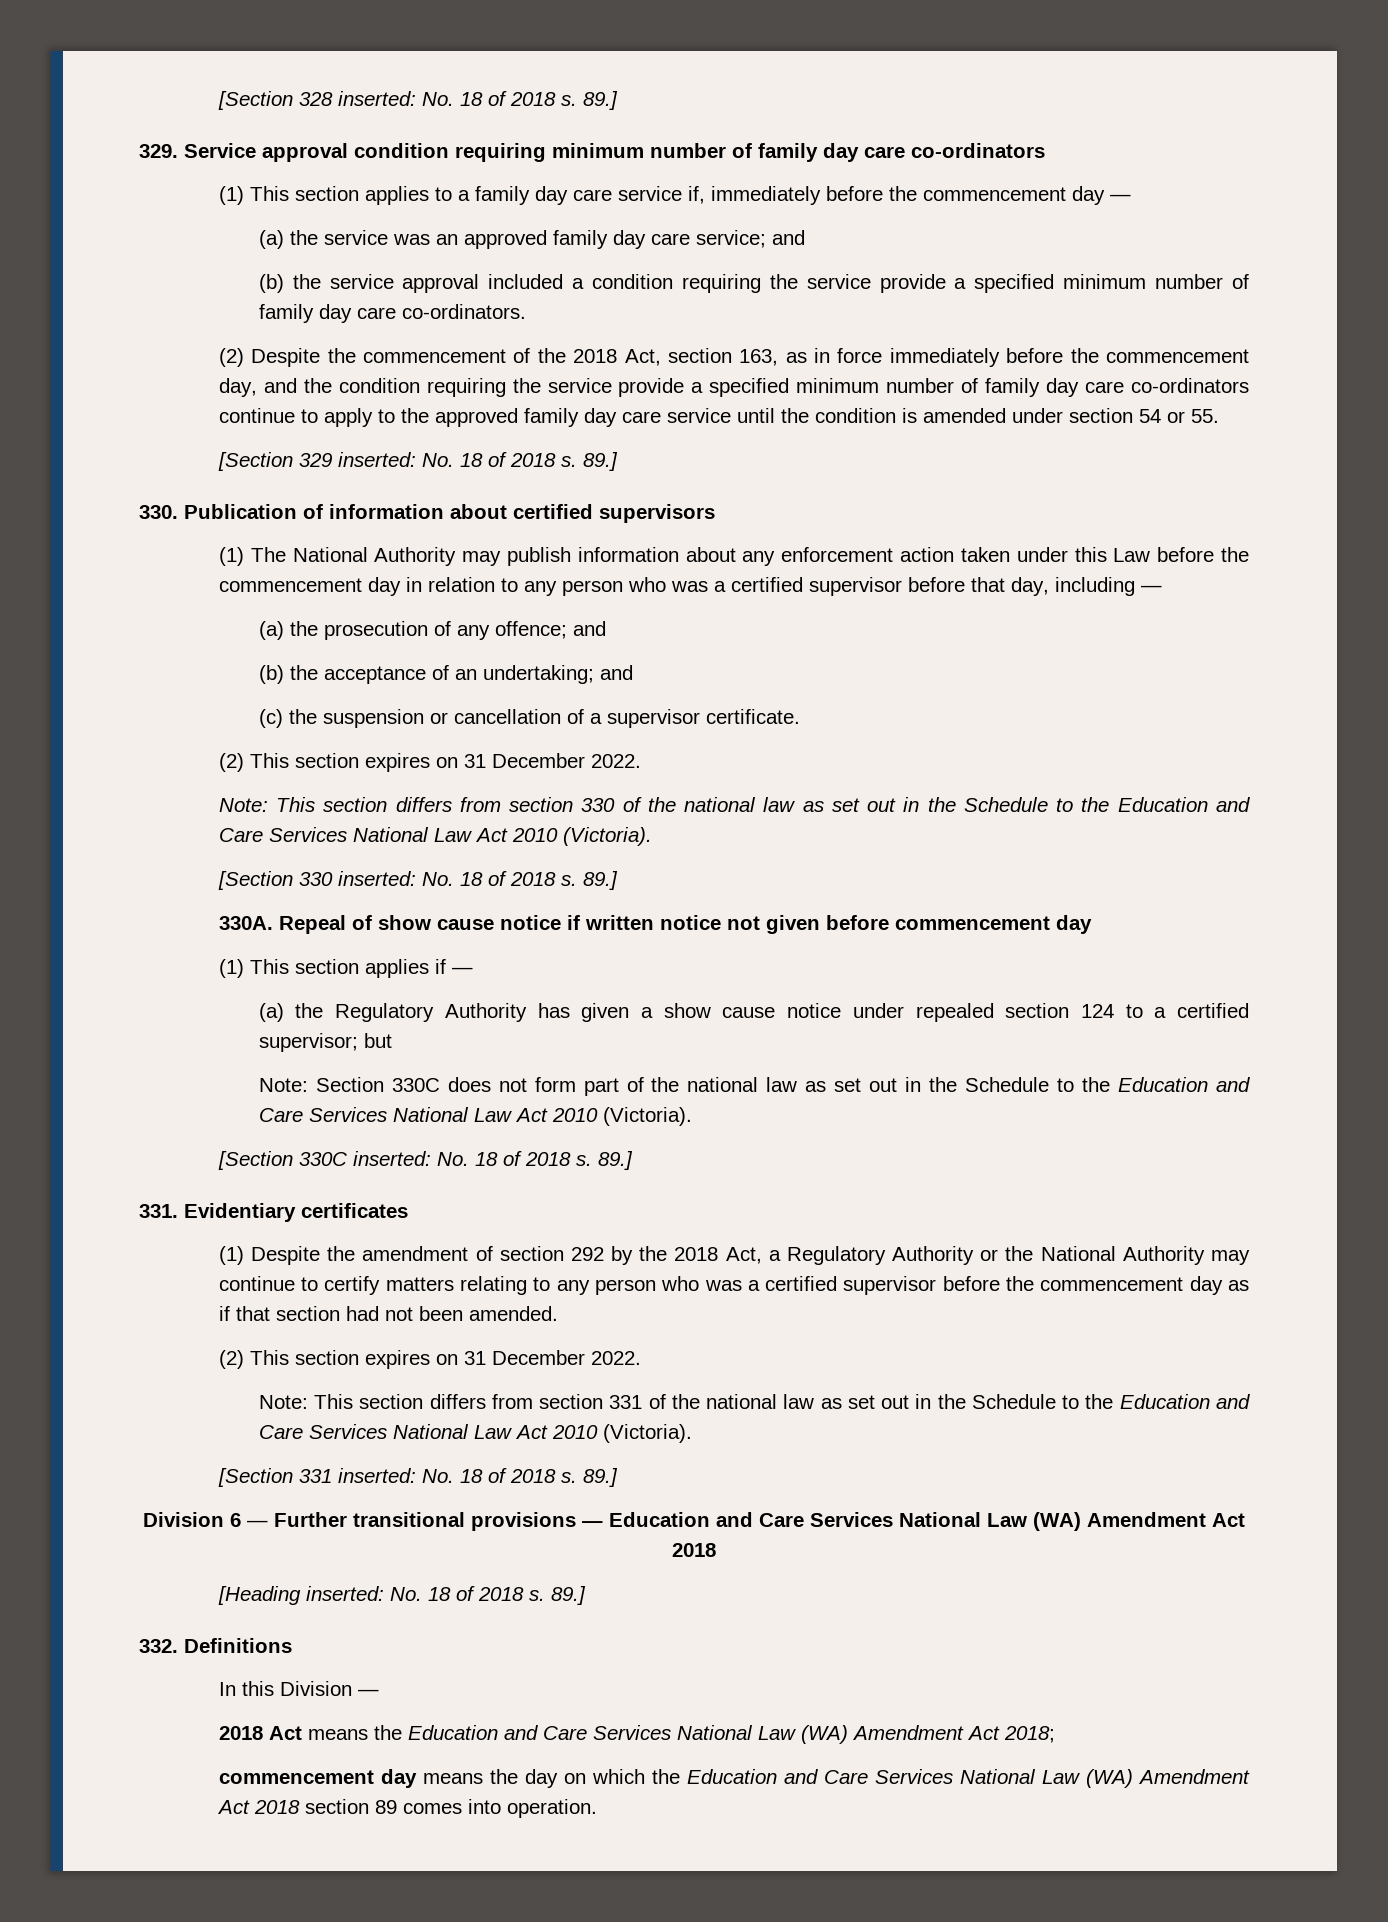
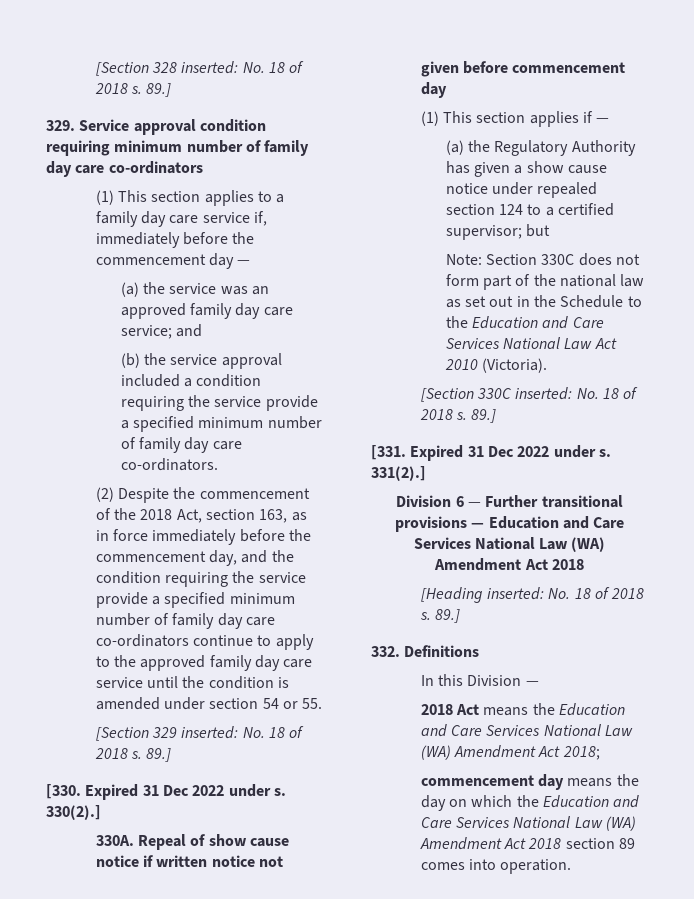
- 330. Publication of information about certified supervisors
- (1) The National Authority may publish information about any enforcement action taken under this Law before the commencement day in relation to any person who was a certified supervisor before that day, including —
- (a) the prosecution of any offence; and
- (b) the acceptance of an undertaking; and
- (c) the suspension or cancellation of a supervisor certificate.
- (2) This section expires on 31 December 2022.
- Note: This section differs from section 330 of the national law as set out in the Schedule to the Education and Care Services National Law Act 2010 (Victoria).
- [Section 330 inserted: No. 18 of 2018 s. 89.]
+ [330. Expired 31 Dec 2022 under s. 330(2).]
- 331. Evidentiary certificates
- (1) Despite the amendment of section 292 by the 2018 Act, a Regulatory Authority or the National Authority may continue to certify matters relating to any person who was a certified supervisor before the commencement day as if that section had not been amended.
- (2) This section expires on 31 December 2022.
- Note: This section differs from section 331 of the national law as set out in the Schedule to the Education and Care Services National Law Act 2010 (Victoria).
- [Section 331 inserted: No. 18 of 2018 s. 89.]
+ [331. Expired 31 Dec 2022 under s. 331(2).]

